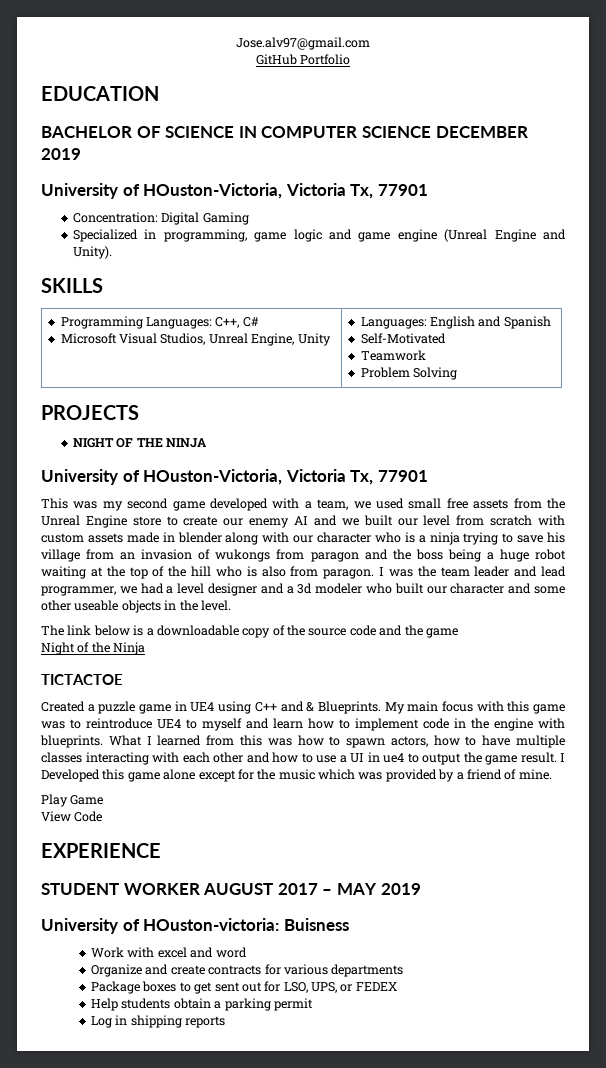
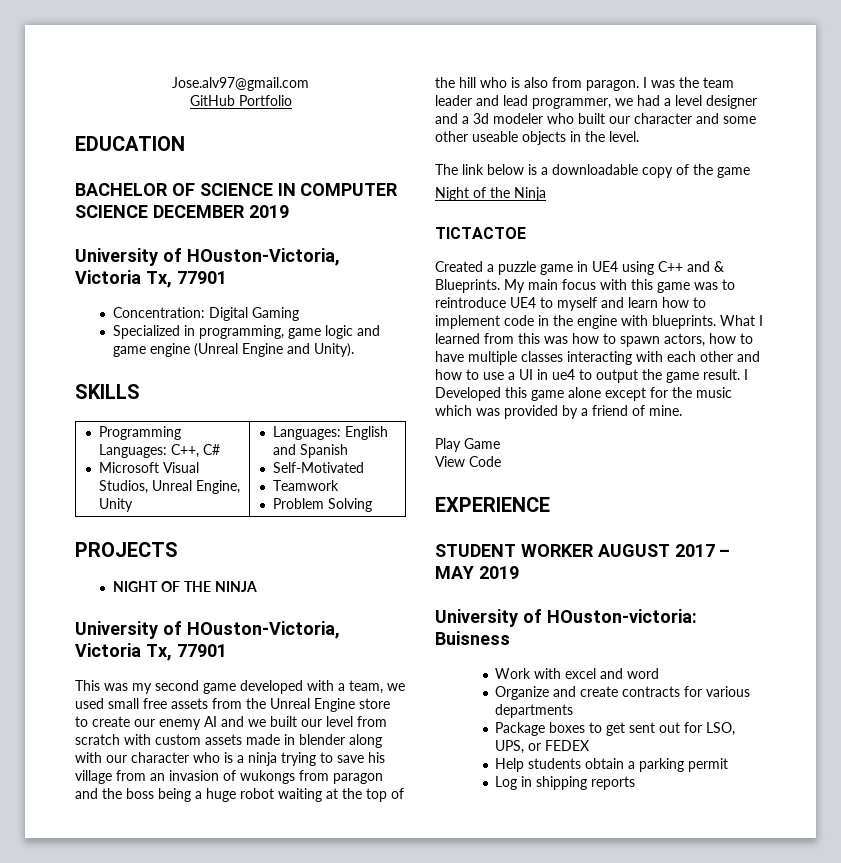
- The link below is a downloadable copy of the source code and the game
+ The link below is a downloadable copy of the game

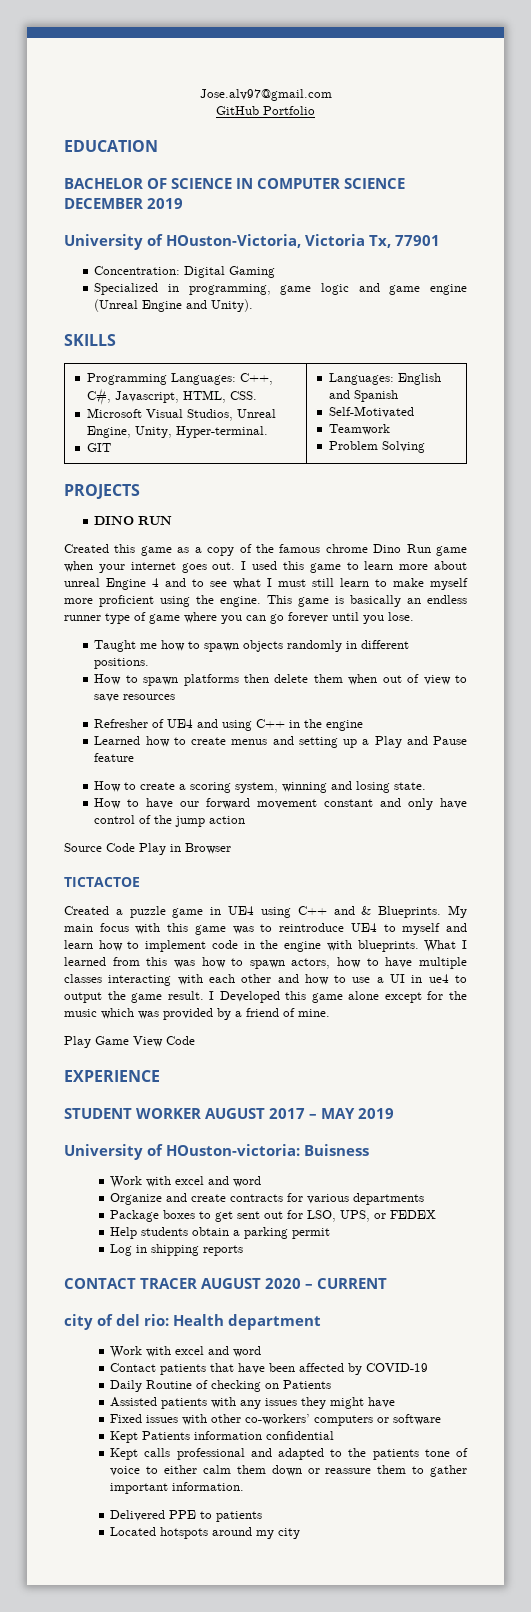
- Programming Languages: C++, C#
- Microsoft Visual Studios, Unreal Engine, Unity | Languages: English and Spanish
+ Programming Languages: C++, C#, Javascript, HTML, CSS.
+ Microsoft Visual Studios, Unreal Engine, Unity, Hyper-terminal.
+ GIT | Languages: English and Spanish
- NIGHT OF THE NINJA
- University of HOuston-Victoria, Victoria Tx, 77901
- This was my second game developed with a team, we used small free assets from the Unreal Engine store to create our enemy AI and we built our level from scratch with custom assets made in blender along with our character who is a ninja trying to save his village from an invasion of wukongs from paragon and the boss being a huge robot waiting at the top of the hill who is also from paragon. I was the team leader and lead programmer, we had a level designer and a 3d modeler who built our character and some other useable objects in the level.
- The link below is a downloadable copy of the game
- Night of the Ninja
+ DINO RUN
+ Created this game as a copy of the famous chrome Dino Run game when your internet goes out. I used this game to learn more about unreal Engine 4 and to see what I must still learn to make myself more proficient using the engine. This game is basically an endless runner type of game where you can go forever until you lose.
+ Taught me how to spawn objects randomly in different positions.
+ How to spawn platforms then delete them when out of view to save resources
+ Refresher of UE4 and using C++ in the engine
+ Learned how to create menus and setting up a Play and Pause feature
+ How to create a scoring system, winning and losing state.
+ How to have our forward movement constant and only have control of the jump action
+ Source Code Play in Browser
- Play Game
- View Code
+ Play Game View Code
+ CONTACT TRACER AUGUST 2020 – CURRENT
+ city of del rio: Health department
+ Work with excel and word
+ Contact patients that have been affected by COVID-19
+ Daily Routine of checking on Patients
+ Assisted patients with any issues they might have
+ Fixed issues with other co-workers’ computers or software
+ Kept Patients information confidential
+ Kept calls professional and adapted to the patients tone of voice to either calm them down or reassure them to gather important information.
+ Delivered PPE to patients
+ Located hotspots around my city

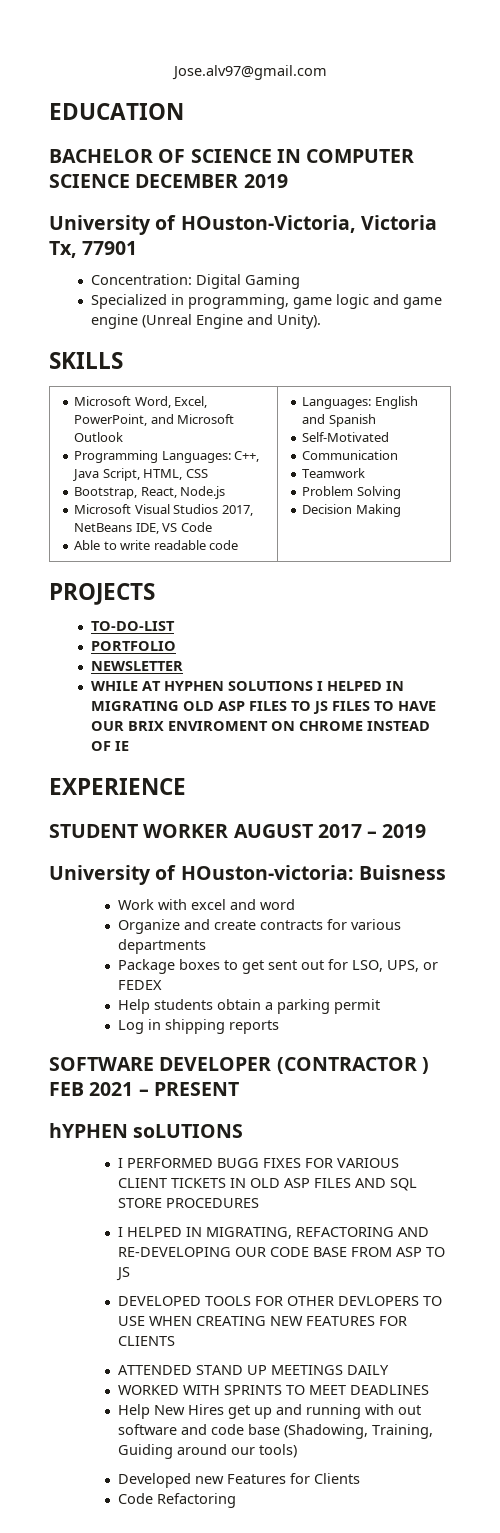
- GitHub Portfolio
- Programming Languages: C++, C#, Javascript, HTML, CSS.
- Microsoft Visual Studios, Unreal Engine, Unity, Hyper-terminal.
- GIT
+ Microsoft Word, Excel, PowerPoint, and Microsoft Outlook
+ Programming Languages: C++, Java Script, HTML, CSS
+ Bootstrap, React, Node.js
+ Microsoft Visual Studios 2017, NetBeans IDE, VS Code
+ Able to write readable code
+ Communication
+ Decision Making
- DINO RUN
- Created this game as a copy of the famous chrome Dino Run game when your internet goes out. I used this game to learn more about unreal Engine 4 and to see what I must still learn to make myself more proficient using the engine. This game is basically an endless runner type of game where you can go forever until you lose.
- Taught me how to spawn objects randomly in different positions.
- How to spawn platforms then delete them when out of view to save resources
- Refresher of UE4 and using C++ in the engine
- Learned how to create menus and setting up a Play and Pause feature
- How to create a scoring system, winning and losing state.
- How to have our forward movement constant and only have control of the jump action
- Source Code Play in Browser
- TICTACTOE
- Created a puzzle game in UE4 using C++ and & Blueprints. My main focus with this game was to reintroduce UE4 to myself and learn how to implement code in the engine with blueprints. What I learned from this was how to spawn actors, how to have multiple classes interacting with each other and how to use a UI in ue4 to output the game result. I Developed this game alone except for the music which was provided by a friend of mine.
- Play Game View Code
+ TO-DO-LIST
+ PORTFOLIO
+ NEWSLETTER
+ WHILE AT HYPHEN SOLUTIONS I HELPED IN MIGRATING OLD ASP FILES TO JS FILES TO HAVE OUR BRIX ENVIROMENT ON CHROME INSTEAD OF IE
- STUDENT WORKER AUGUST 2017 – MAY 2019
+ STUDENT WORKER AUGUST 2017 – 2019
- CONTACT TRACER AUGUST 2020 – CURRENT
- city of del rio: Health department
- Work with excel and word
- Contact patients that have been affected by COVID-19
- Daily Routine of checking on Patients
- Assisted patients with any issues they might have
- Fixed issues with other co-workers’ computers or software
- Kept Patients information confidential
- Kept calls professional and adapted to the patients tone of voice to either calm them down or reassure them to gather important information.
- Delivered PPE to patients
- Located hotspots around my city
+ SOFTWARE DEVELOPER (CONTRACTOR ) FEB 2021 – PRESENT
+ hYPHEN soLUTIONS
+ I PERFORMED BUGG FIXES FOR VARIOUS CLIENT TICKETS IN OLD ASP FILES AND SQL STORE PROCEDURES
+ I HELPED IN MIGRATING, REFACTORING AND RE-DEVELOPING OUR CODE BASE FROM ASP TO JS
+ DEVELOPED TOOLS FOR OTHER DEVLOPERS TO USE WHEN CREATING NEW FEATURES FOR CLIENTS
+ ATTENDED STAND UP MEETINGS DAILY
+ WORKED WITH SPRINTS TO MEET DEADLINES
+ Help New Hires get up and running with out software and code base (Shadowing, Training, Guiding around our tools)
+ Developed new Features for Clients
+ Code Refactoring

